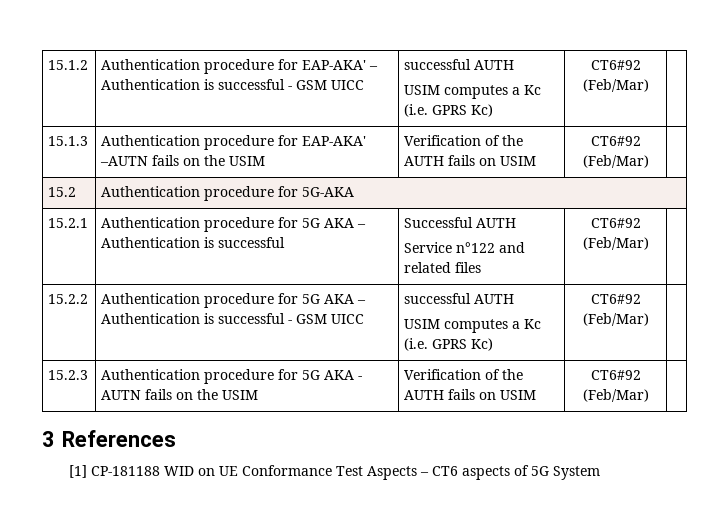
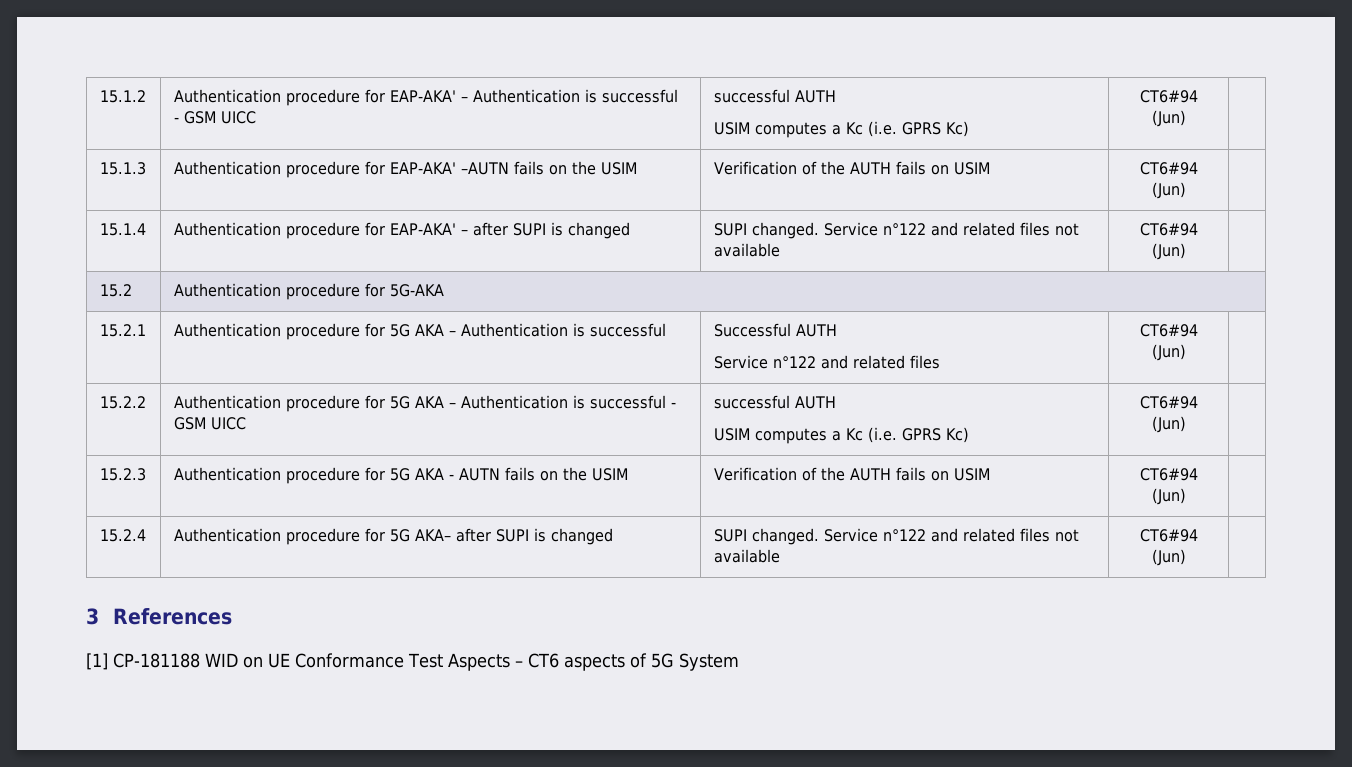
  15.1.2 | Authentication procedure for EAP-AKA' – Authentication is successful - GSM UICC | successful AUTH
- USIM computes a Kc (i.e. GPRS Kc) | CT6#92 (Feb/Mar) |
+ USIM computes a Kc (i.e. GPRS Kc) | CT6#94 (Jun) |
- 15.1.3 | Authentication procedure for EAP-AKA' –AUTN fails on the USIM | Verification of the AUTH fails on USIM | CT6#92 (Feb/Mar) |
+ 15.1.3 | Authentication procedure for EAP-AKA' –AUTN fails on the USIM | Verification of the AUTH fails on USIM | CT6#94 (Jun) |
+ 15.1.4 | Authentication procedure for EAP-AKA' – after SUPI is changed | SUPI changed. Service n°122 and related files not available | CT6#94 (Jun) |
  15.2.1 | Authentication procedure for 5G AKA – Authentication is successful | Successful AUTH
- Service n°122 and related files | CT6#92 (Feb/Mar) |
+ Service n°122 and related files | CT6#94 (Jun) |
  15.2.2 | Authentication procedure for 5G AKA – Authentication is successful - GSM UICC | successful AUTH
- USIM computes a Kc (i.e. GPRS Kc) | CT6#92 (Feb/Mar) |
+ USIM computes a Kc (i.e. GPRS Kc) | CT6#94 (Jun) |
- 15.2.3 | Authentication procedure for 5G AKA - AUTN fails on the USIM | Verification of the AUTH fails on USIM | CT6#92 (Feb/Mar) |
+ 15.2.3 | Authentication procedure for 5G AKA - AUTN fails on the USIM | Verification of the AUTH fails on USIM | CT6#94 (Jun) |
+ 15.2.4 | Authentication procedure for 5G AKA– after SUPI is changed | SUPI changed. Service n°122 and related files not available | CT6#94 (Jun) |

